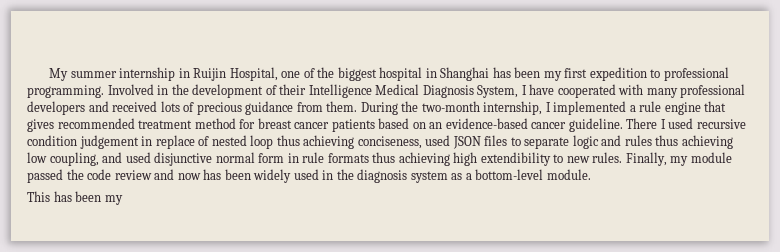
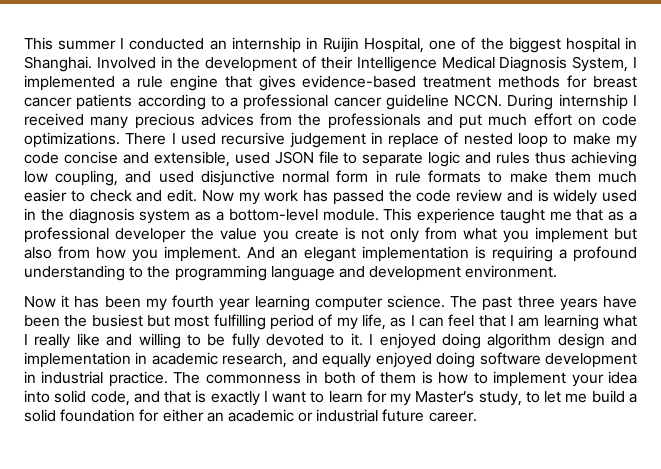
- My summer internship in Ruijin Hospital, one of the biggest hospital in Shanghai has been my first expedition to professional programming.
+ This summer I conducted an internship in Ruijin Hospital, one of the biggest hospital in Shanghai.
- Involved in the development of their Intelligence Medical Diagnosis System, I have cooperated with many professional developers and received lots of precious guidance from them. During the two-month internship, I implemented a rule engine that gives recommended treatment method for breast cancer patients based on an evidence-based cancer guideline.
+ Involved in the development of their Intelligence Medical Diagnosis System, I implemented a rule engine that gives evidence-based treatment methods for breast cancer patients according to a professional cancer guideline NCCN. During internship I received many precious advices from the professionals and put much effort on code optimizations.
- There I used recursive condition judgement in replace of nested loop thus achieving conciseness, used JSON files to separate logic and rules thus achieving low coupling, and used disjunctive normal form in rule formats thus achieving high extendibility to new rules. Finally, my module passed the code review and now has been widely used in the diagnosis system as a bottom-level module.
- This has been my
+ There I used recursive judgement in replace of nested loop to make my code concise and extensible, used JSON file to separate logic and rules thus achieving low coupling, and used disjunctive normal form in rule formats to make them much easier to check and edit. Now my work has passed the code review and is widely used in the diagnosis system as a bottom-level module. This experience taught me that as a professional developer the value you create is not only from what you implement but also from how you implement. And an elegant implementation is requiring a profound understanding to the programming language and development environment.
+ Now it has been my fourth year learning computer science. The past three years have been the busiest but most fulfilling period of my life, as I can feel that I am learning what I really like and willing to be fully devoted to it. I enjoyed doing algorithm design and implementation in academic research, and equally enjoyed doing software development in industrial practice. The commonness in both of them is how to implement your idea into solid code, and that is exactly I want to learn for my Master’s study, to let me build a solid foundation for either an academic or industrial future career.

